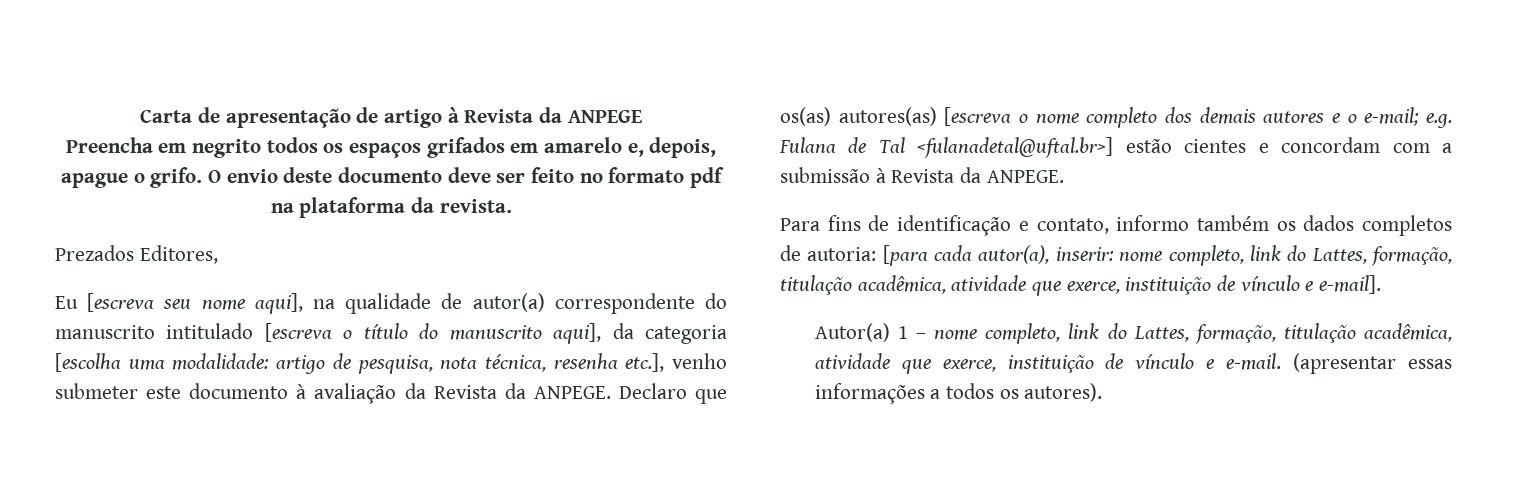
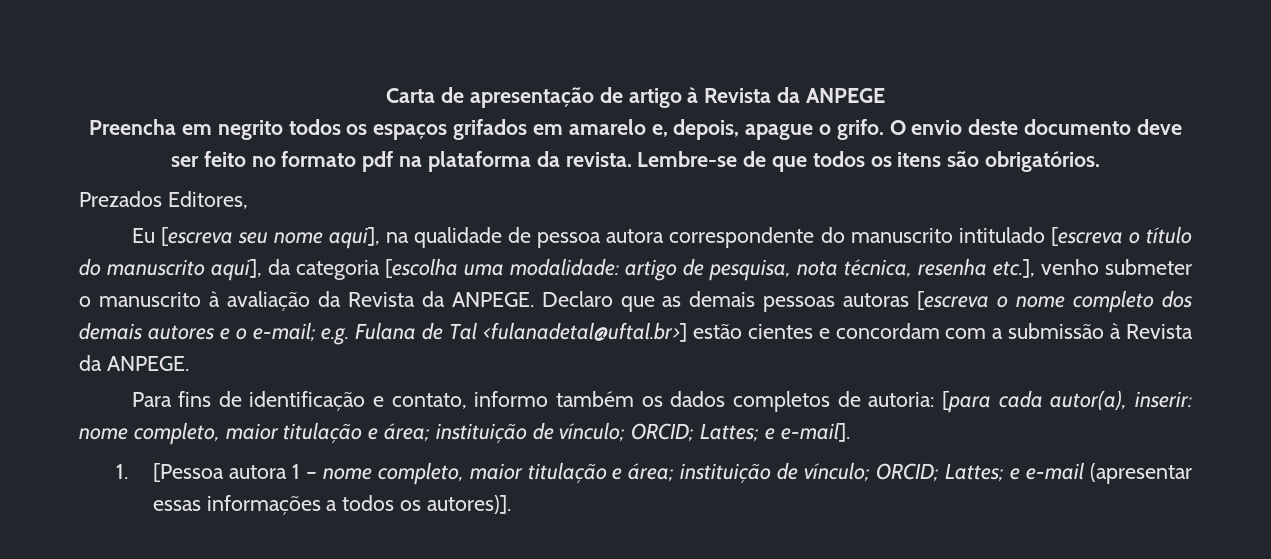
+ Lembre-se de que todos os itens são obrigatórios.
- Eu [escreva seu nome aqui], na qualidade de autor(a) correspondente do manuscrito intitulado [escreva o título do manuscrito aqui], da categoria [escolha uma modalidade: artigo de pesquisa, nota técnica, resenha etc.], venho submeter este documento à avaliação da Revista da ANPEGE.
+ Eu [escreva seu nome aqui], na qualidade de pessoa autora correspondente do manuscrito intitulado [escreva o título do manuscrito aqui], da categoria [escolha uma modalidade: artigo de pesquisa, nota técnica, resenha etc.], venho submeter o manuscrito à avaliação da Revista da ANPEGE.
- Declaro que os(as) autores(as) [escreva o nome completo dos demais autores e o e-mail; e.g. Fulana de Tal <fulanadetal@uftal.br>] estão cientes e concordam com a submissão à Revista da ANPEGE.
+ Declaro que as demais pessoas autoras [escreva o nome completo dos demais autores e o e-mail; e.g. Fulana de Tal <fulanadetal@uftal.br>] estão cientes e concordam com a submissão à Revista da ANPEGE.
- Para fins de identificação e contato, informo também os dados completos de autoria: [para cada autor(a), inserir: nome completo, link do Lattes, formação, titulação acadêmica, atividade que exerce, instituição de vínculo e e-mail].
+ Para fins de identificação e contato, informo também os dados completos de autoria: [para cada autor(a), inserir: nome completo, maior titulação e área; instituição de vínculo; ORCID; Lattes; e e-mail].
- Autor(a) 1 – nome completo, link do Lattes, formação, titulação acadêmica, atividade que exerce, instituição de vínculo e e-mail. (apresentar essas informações a todos os autores).
+ 1. [Pessoa autora 1 – nome completo, maior titulação e área; instituição de vínculo; ORCID; Lattes; e e-mail (apresentar essas informações a todos os autores)].

